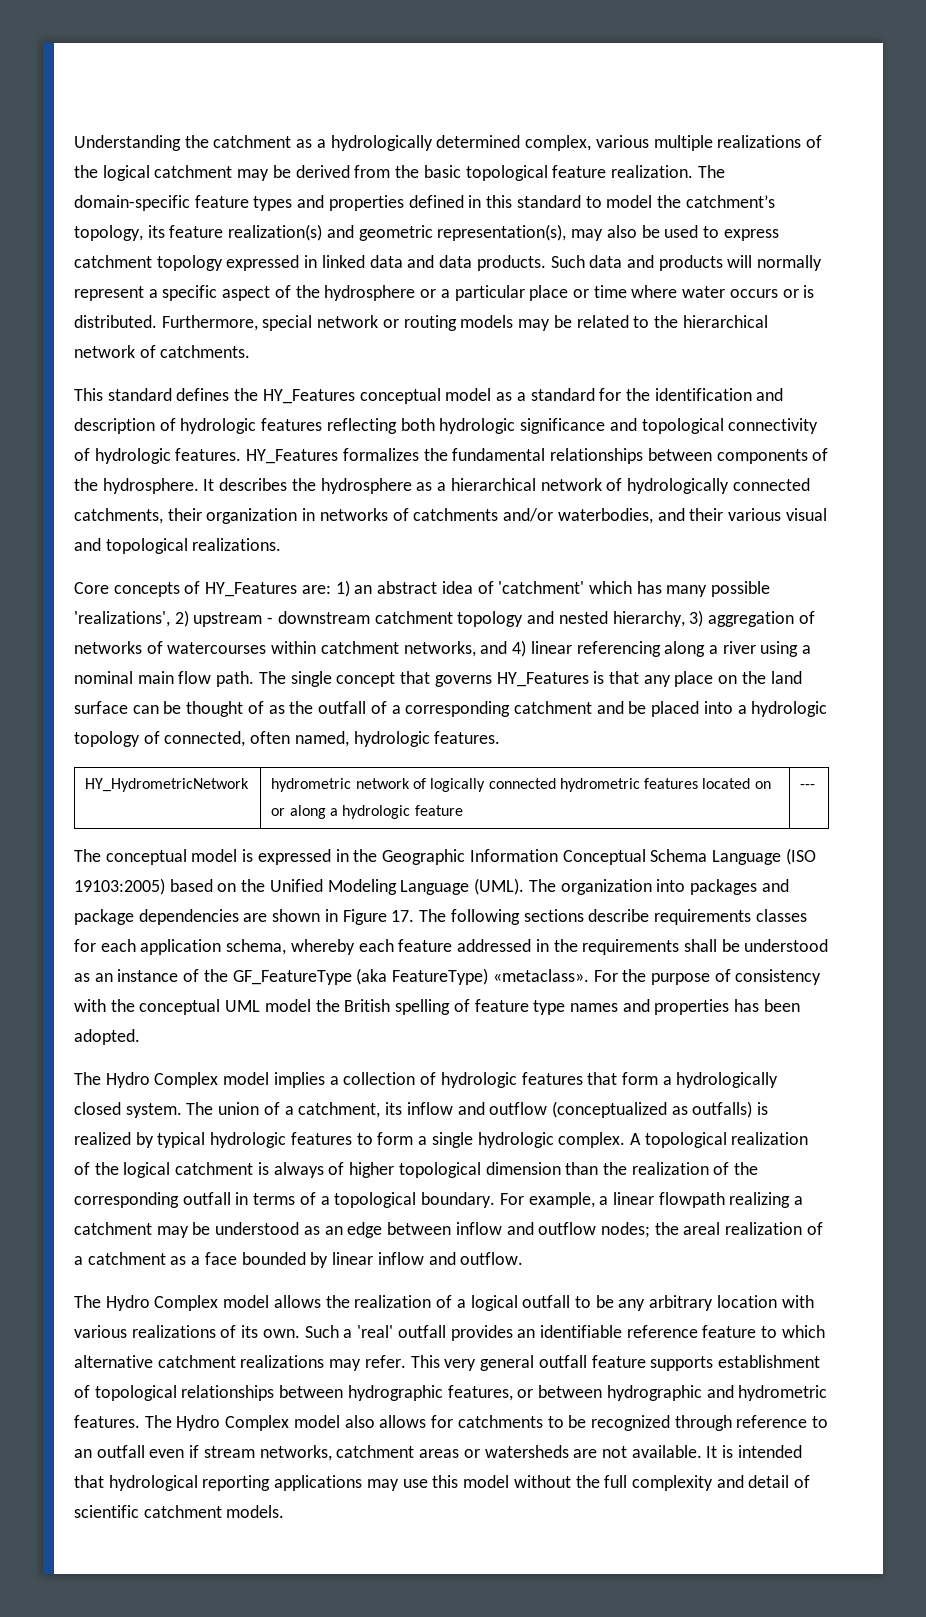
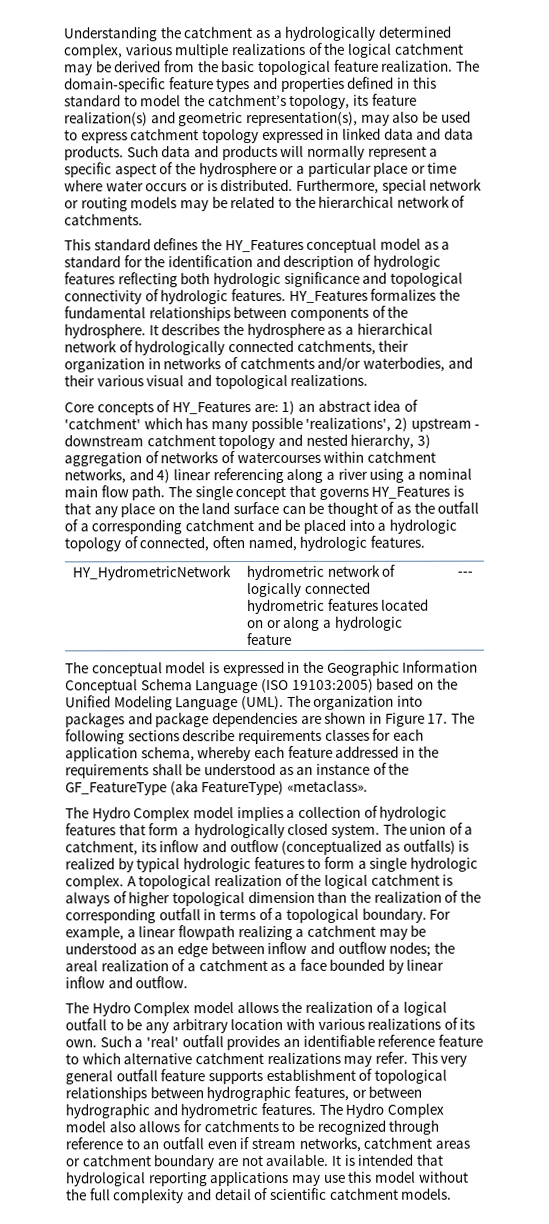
- For the purpose of consistency with the conceptual UML model the British spelling of feature type names and properties has been adopted.
- The Hydro Complex model also allows for catchments to be recognized through reference to an outfall even if stream networks, catchment areas or watersheds are not available.
+ The Hydro Complex model also allows for catchments to be recognized through reference to an outfall even if stream networks, catchment areas or catchment boundary are not available.

